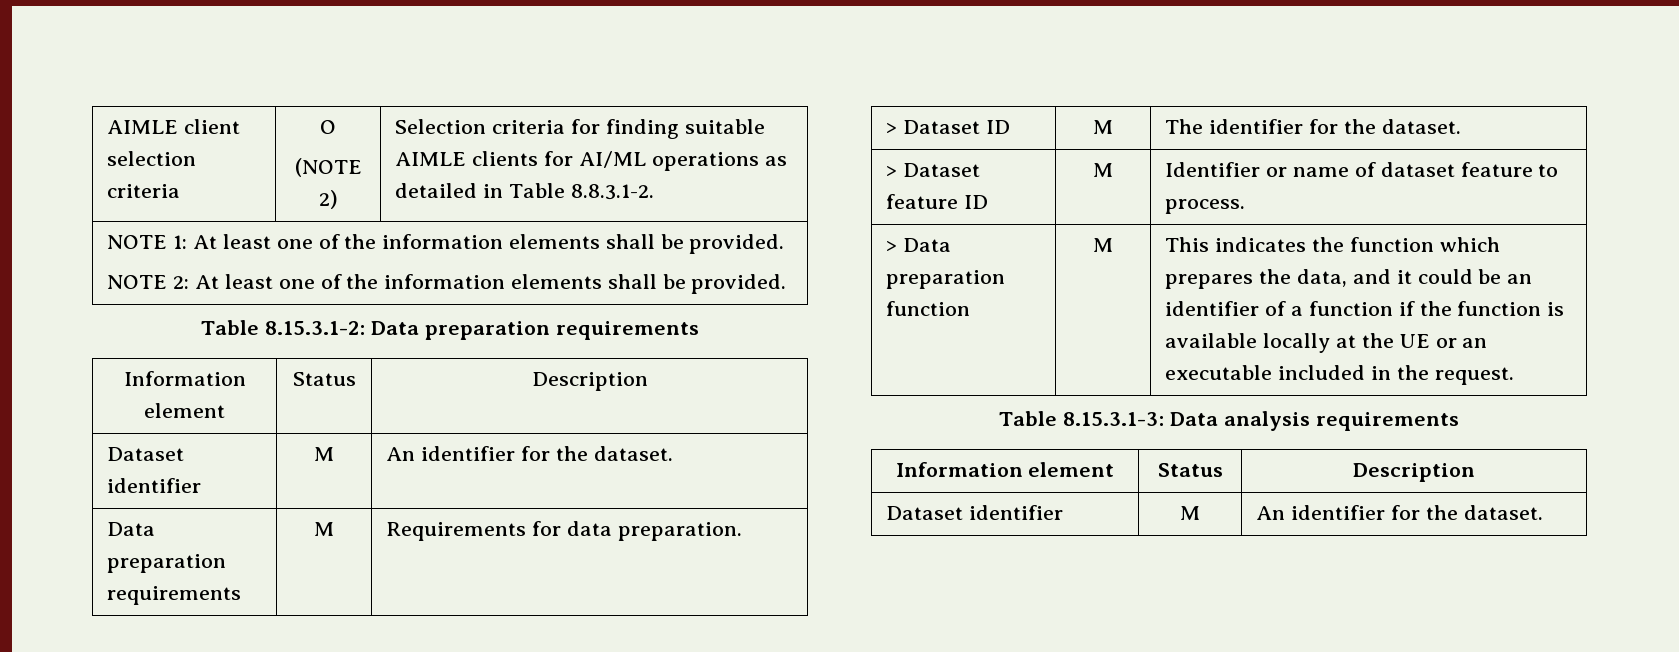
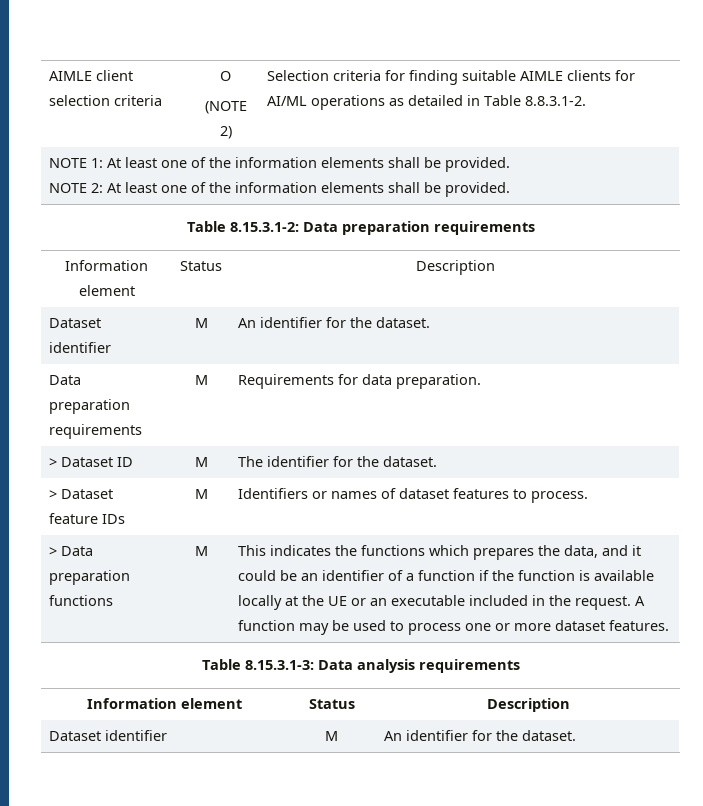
- > Dataset feature ID | M | Identifier or name of dataset feature to process.
+ > Dataset feature IDs | M | Identifiers or names of dataset features to process.
- > Data preparation function
+ > Data preparation functions
- This indicates the function which prepares the data, and it could be an identifier of a function if the function is available locally at the UE or an executable included in the request.
+ This indicates the functions which prepares the data, and it could be an identifier of a function if the function is available locally at the UE or an executable included in the request. A function may be used to process one or more dataset features.

